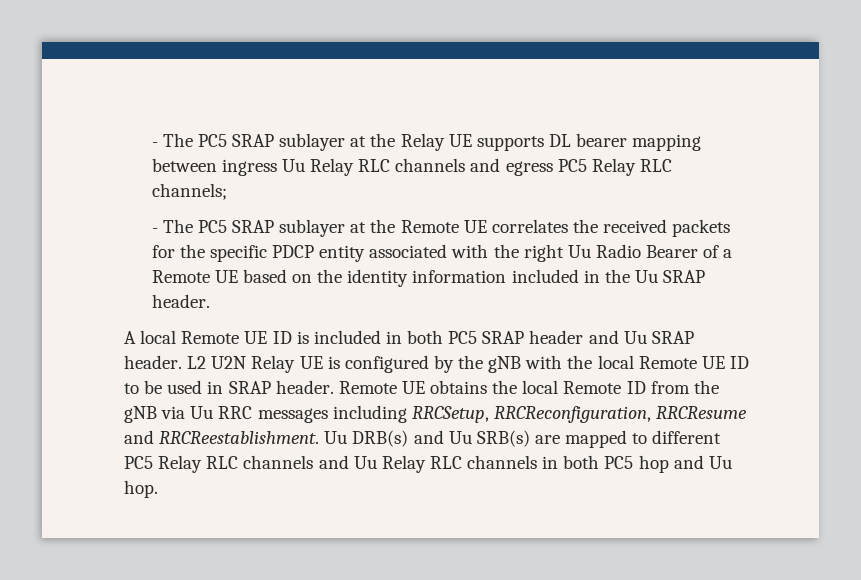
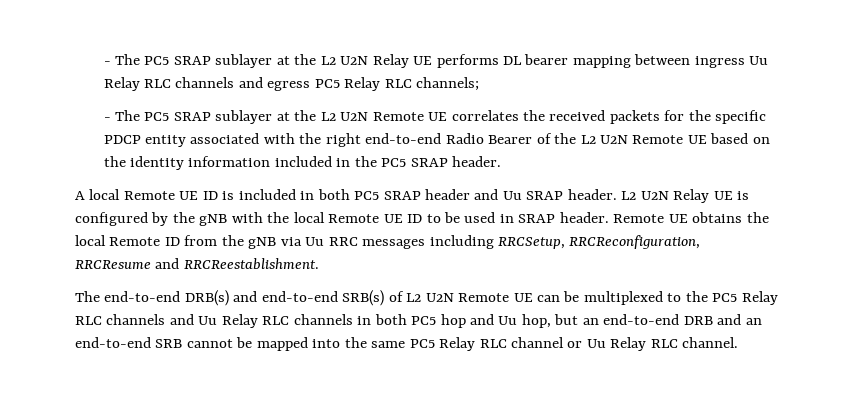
- - The PC5 SRAP sublayer at the Relay UE supports DL bearer mapping between ingress Uu Relay RLC channels and egress PC5 Relay RLC channels;
+ - The PC5 SRAP sublayer at the L2 U2N Relay UE performs DL bearer mapping between ingress Uu Relay RLC channels and egress PC5 Relay RLC channels;
- - The PC5 SRAP sublayer at the Remote UE correlates the received packets for the specific PDCP entity associated with the right Uu Radio Bearer of a Remote UE based on the identity information included in the Uu SRAP header.
+ - The PC5 SRAP sublayer at the L2 U2N Remote UE correlates the received packets for the specific PDCP entity associated with the right end-to-end Radio Bearer of the L2 U2N Remote UE based on the identity information included in the PC5 SRAP header.
- Remote UE obtains the local Remote ID from the gNB via Uu RRC messages including RRCSetup, RRCReconfiguration, RRCResume and RRCReestablishment. Uu DRB(s) and Uu SRB(s) are mapped to different PC5 Relay RLC channels and Uu Relay RLC channels in both PC5 hop and Uu hop.
+ Remote UE obtains the local Remote ID from the gNB via Uu RRC messages including RRCSetup, RRCReconfiguration, RRCResume and RRCReestablishment.
+ The end-to-end DRB(s) and end-to-end SRB(s) of L2 U2N Remote UE can be multiplexed to the PC5 Relay RLC channels and Uu Relay RLC channels in both PC5 hop and Uu hop, but an end-to-end DRB and an end-to-end SRB cannot be mapped into the same PC5 Relay RLC channel or Uu Relay RLC channel.

